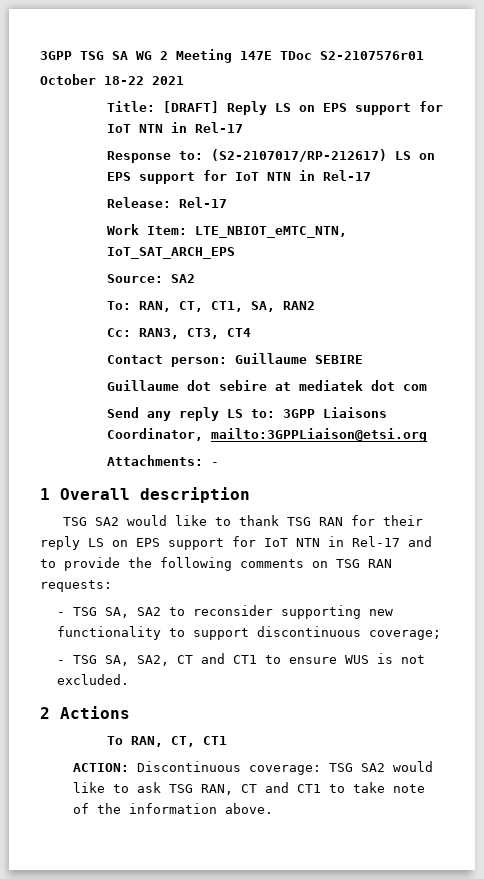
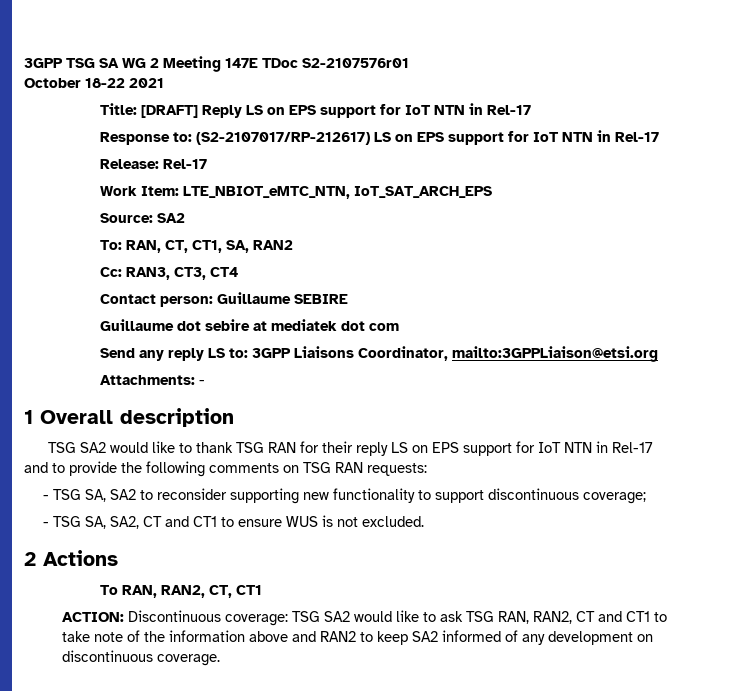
- To RAN, CT, CT1
+ To RAN, RAN2, CT, CT1
- ACTION: Discontinuous coverage: TSG SA2 would like to ask TSG RAN, CT and CT1 to take note of the information above.
+ ACTION: Discontinuous coverage: TSG SA2 would like to ask TSG RAN, RAN2, CT and CT1 to take note of the information above and RAN2 to keep SA2 informed of any development on discontinuous coverage.

